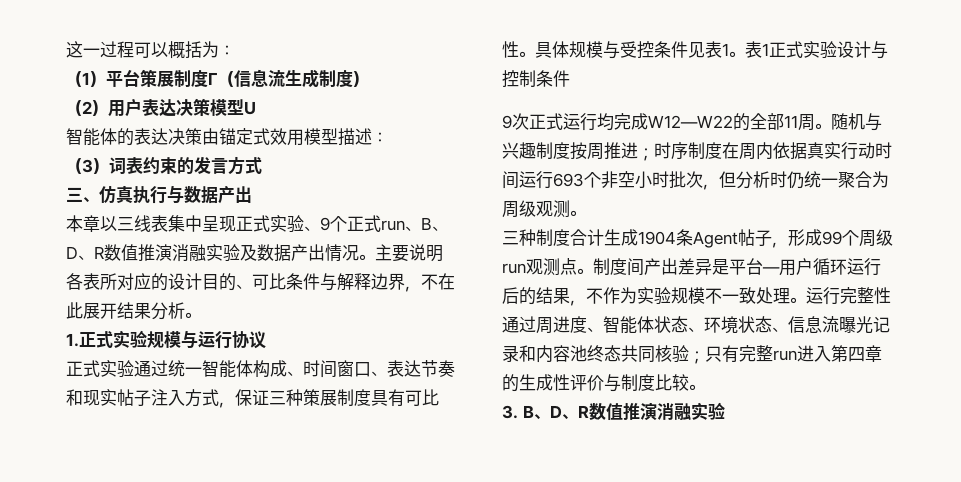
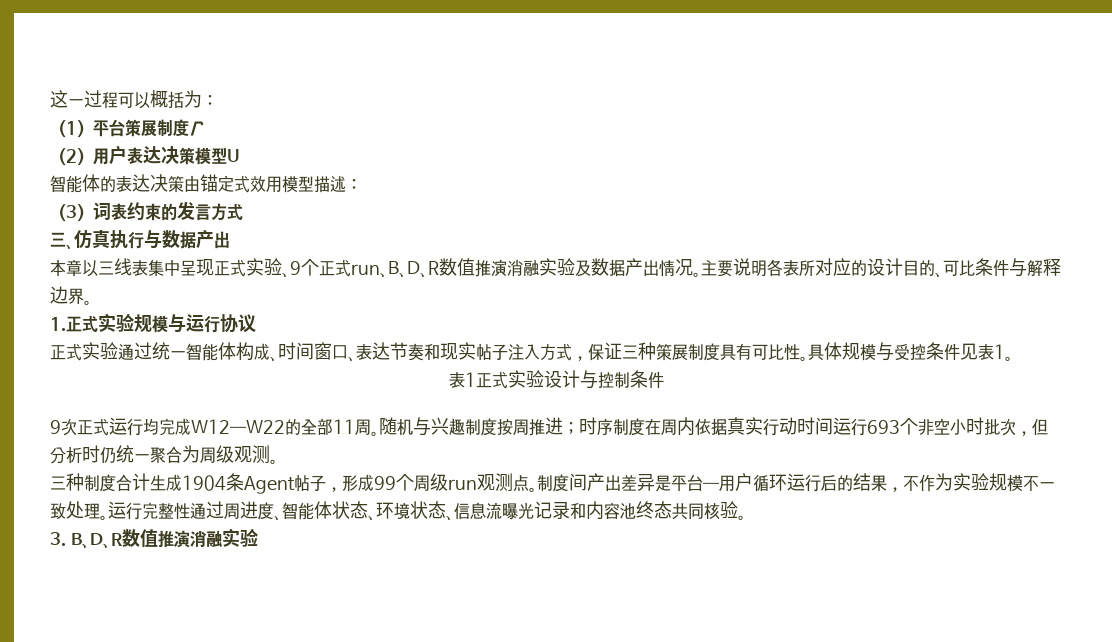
- （1）平台策展制度Γ（信息流生成制度）
+ （1）平台策展制度Γ
- 主要说明各表所对应的设计目的、可比条件与解释边界，不在此展开结果分析。
+ 主要说明各表所对应的设计目的、可比条件与解释边界。
- 具体规模与受控条件见表1。表1正式实验设计与控制条件
+ 具体规模与受控条件见表1。
+ 表1正式实验设计与控制条件
- 运行完整性通过周进度、智能体状态、环境状态、信息流曝光记录和内容池终态共同核验；只有完整run进入第四章的生成性评价与制度比较。
+ 运行完整性通过周进度、智能体状态、环境状态、信息流曝光记录和内容池终态共同核验。

